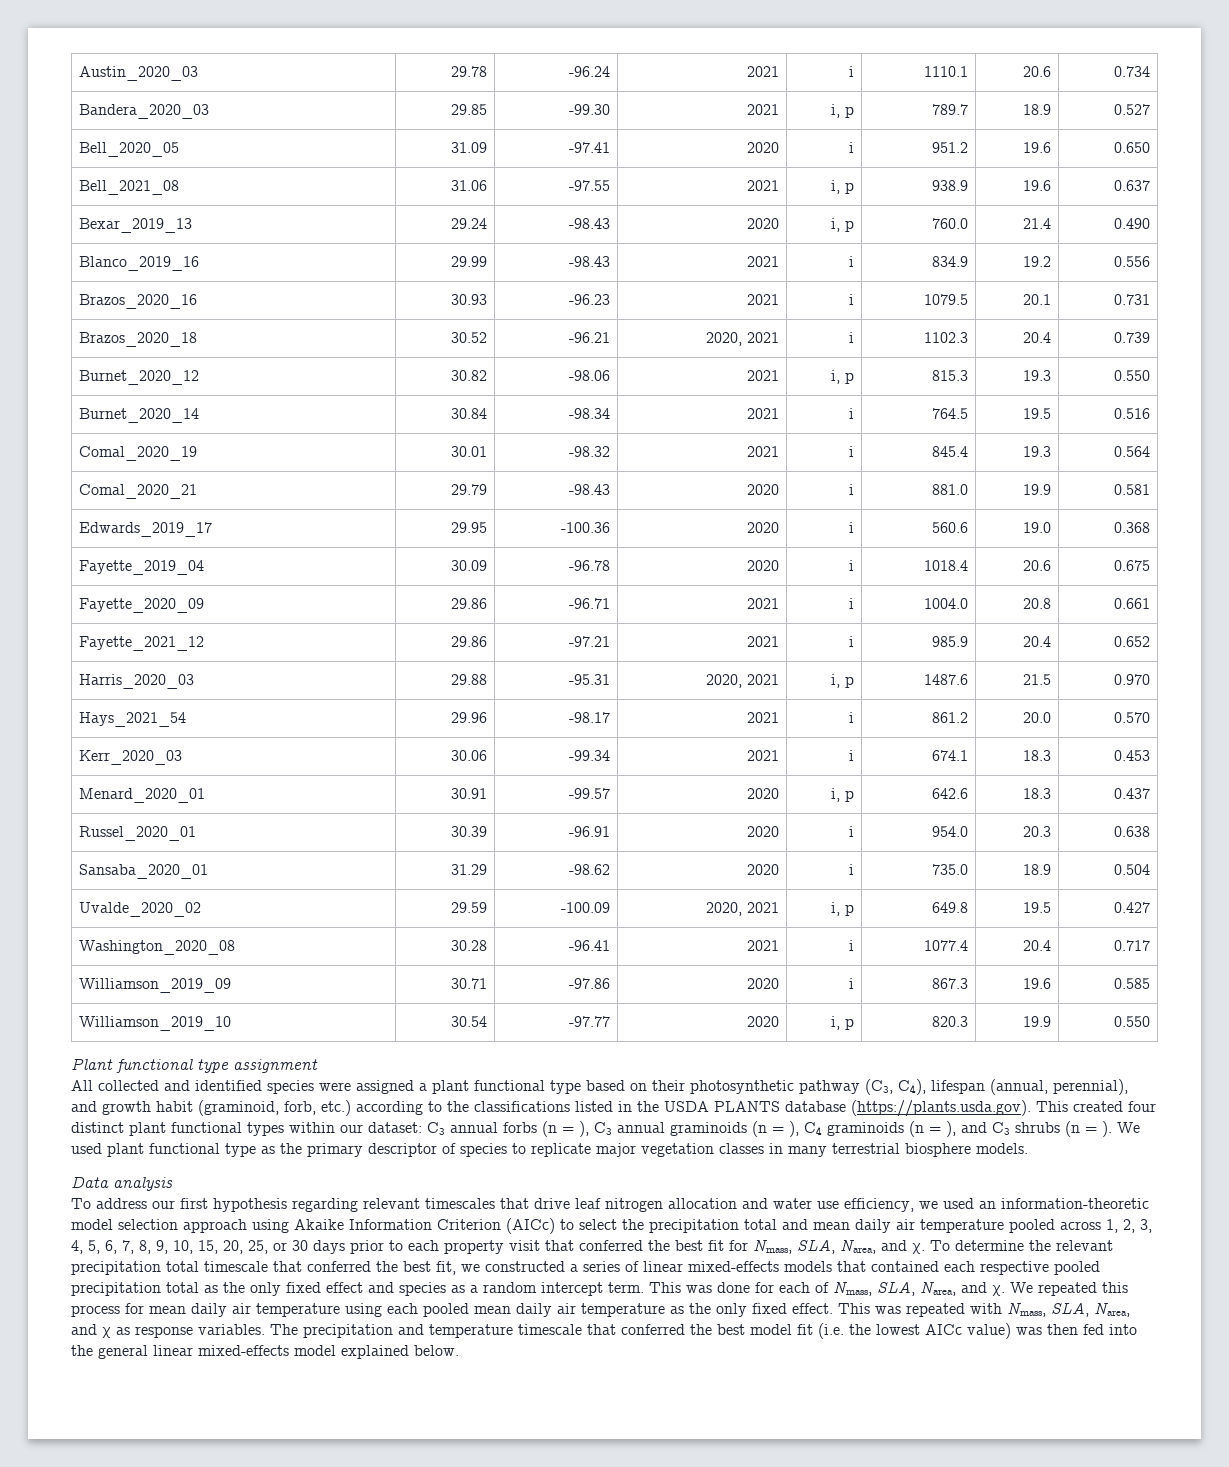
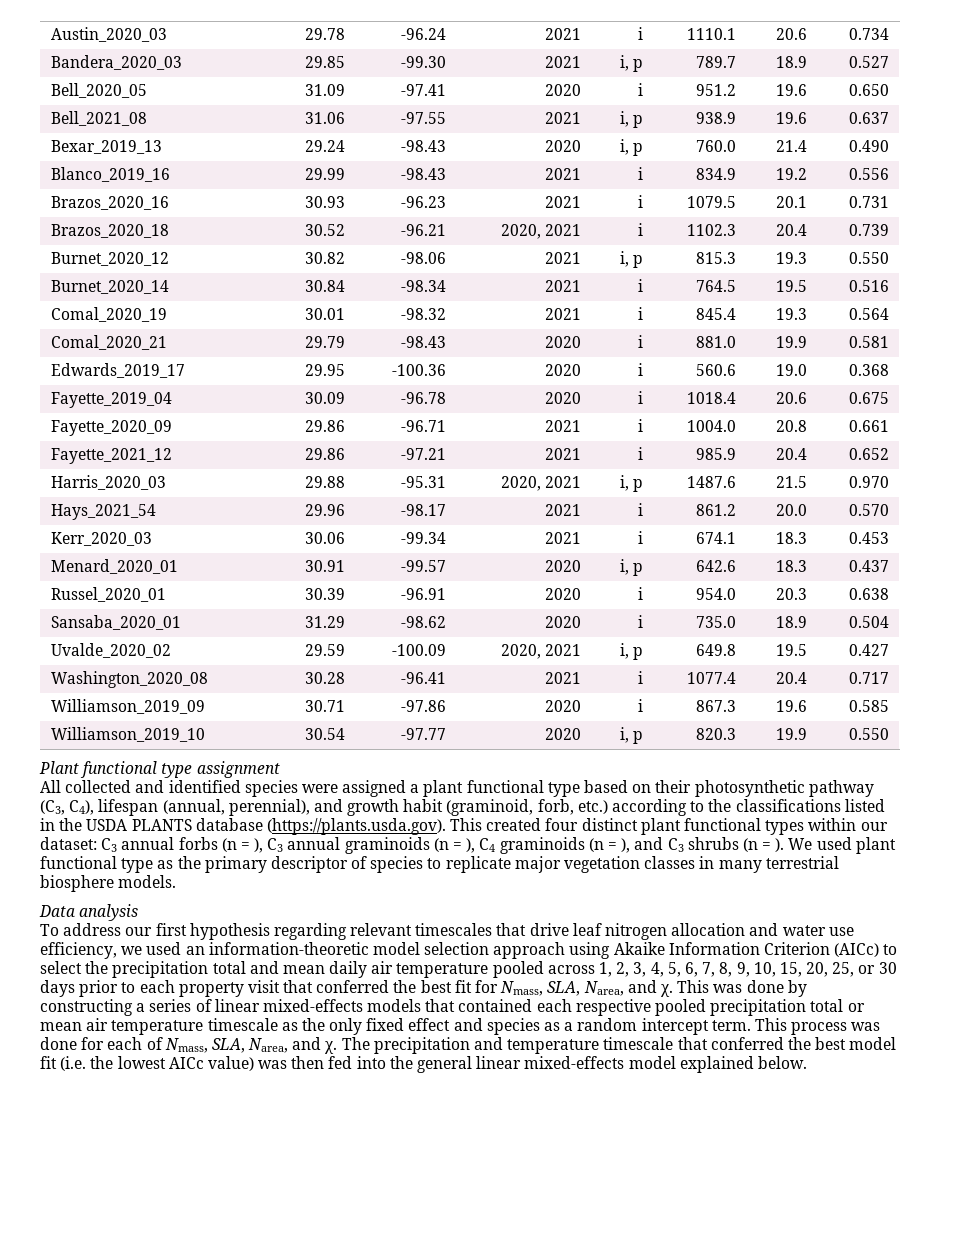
- To determine the relevant precipitation total timescale that conferred the best fit, we constructed a series of linear mixed-effects models that contained each respective pooled precipitation total as the only fixed effect and species as a random intercept term.
+ This was done by constructing a series of linear mixed-effects models that contained each respective pooled precipitation total or mean air temperature timescale as the only fixed effect and species as a random intercept term.
- This was done for each of Nmass, SLA, Narea, and χ.
+ This process was done for each of Nmass, SLA, Narea, and χ.
- We repeated this process for mean daily air temperature using each pooled mean daily air temperature as the only fixed effect. This was repeated with Nmass, SLA, Narea, and χ as response variables.

